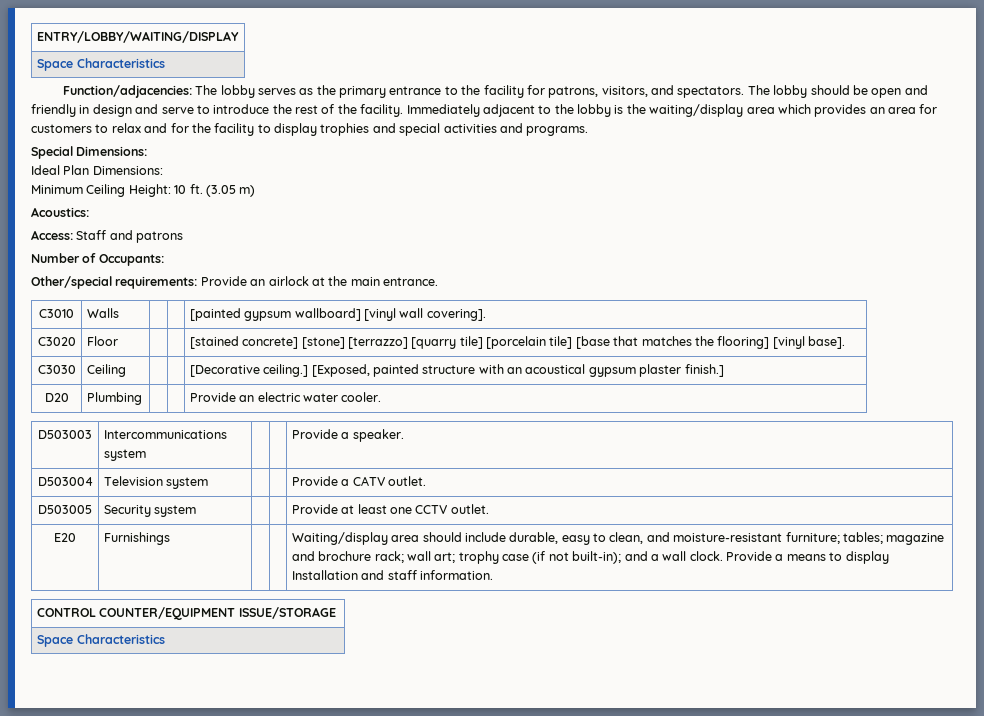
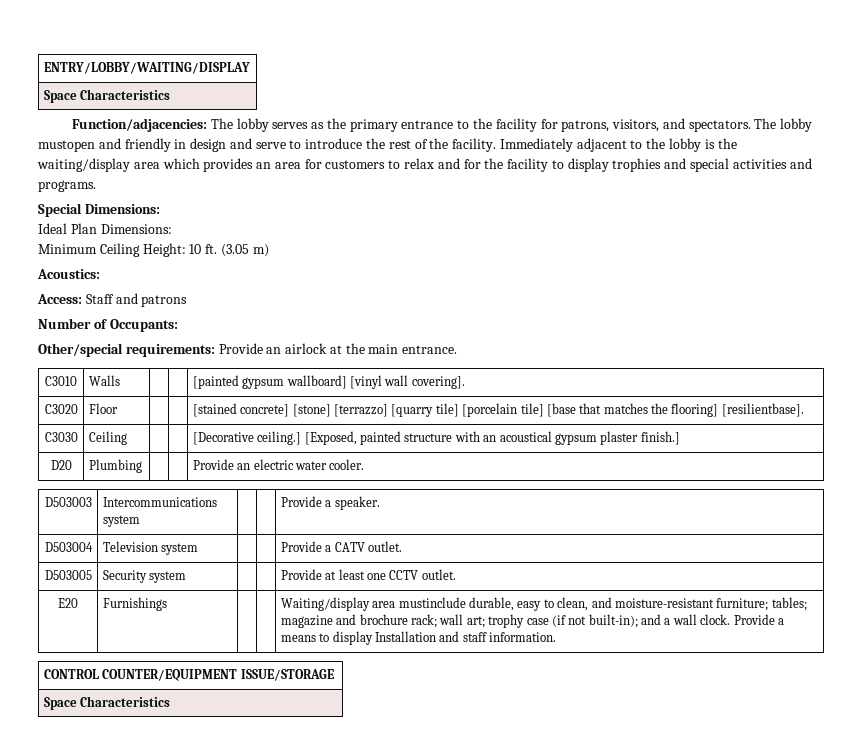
- The lobby should be open and friendly in design and serve to introduce the rest of the facility.
+ The lobby mustopen and friendly in design and serve to introduce the rest of the facility.
- C3020 | Floor | | | [stained concrete] [stone] [terrazzo] [quarry tile] [porcelain tile] [base that matches the flooring] [vinyl base].
+ C3020 | Floor | | | [stained concrete] [stone] [terrazzo] [quarry tile] [porcelain tile] [base that matches the flooring] [resilientbase].
- E20 | Furnishings | | | Waiting/display area should include durable, easy to clean, and moisture-resistant furniture; tables; magazine and brochure rack; wall art; trophy case (if not built-in); and a wall clock. Provide a means to display Installation and staff information.
+ E20 | Furnishings | | | Waiting/display area mustinclude durable, easy to clean, and moisture-resistant furniture; tables; magazine and brochure rack; wall art; trophy case (if not built-in); and a wall clock. Provide a means to display Installation and staff information.

